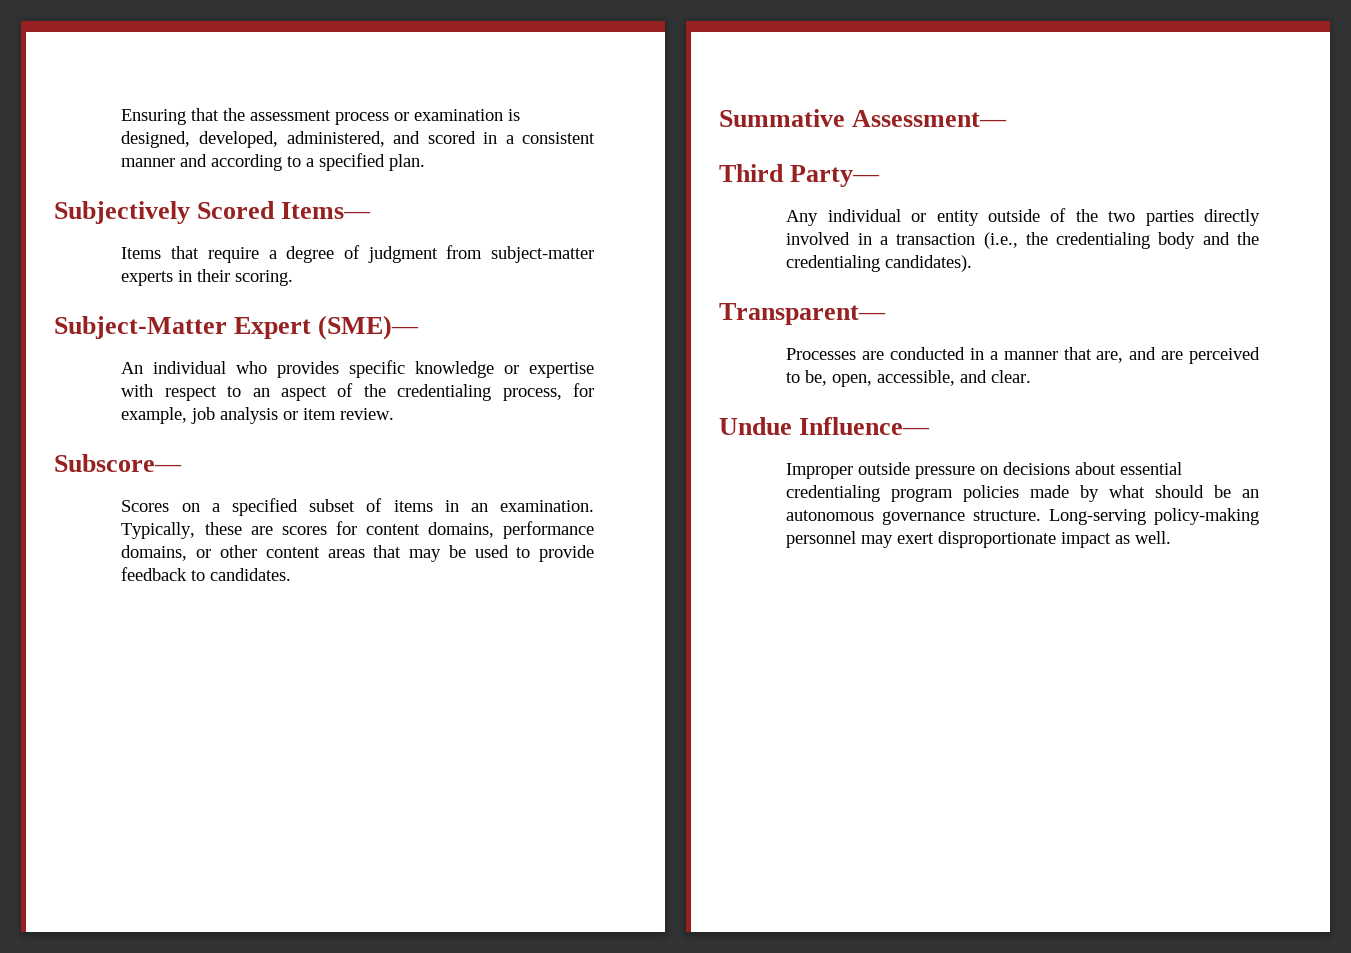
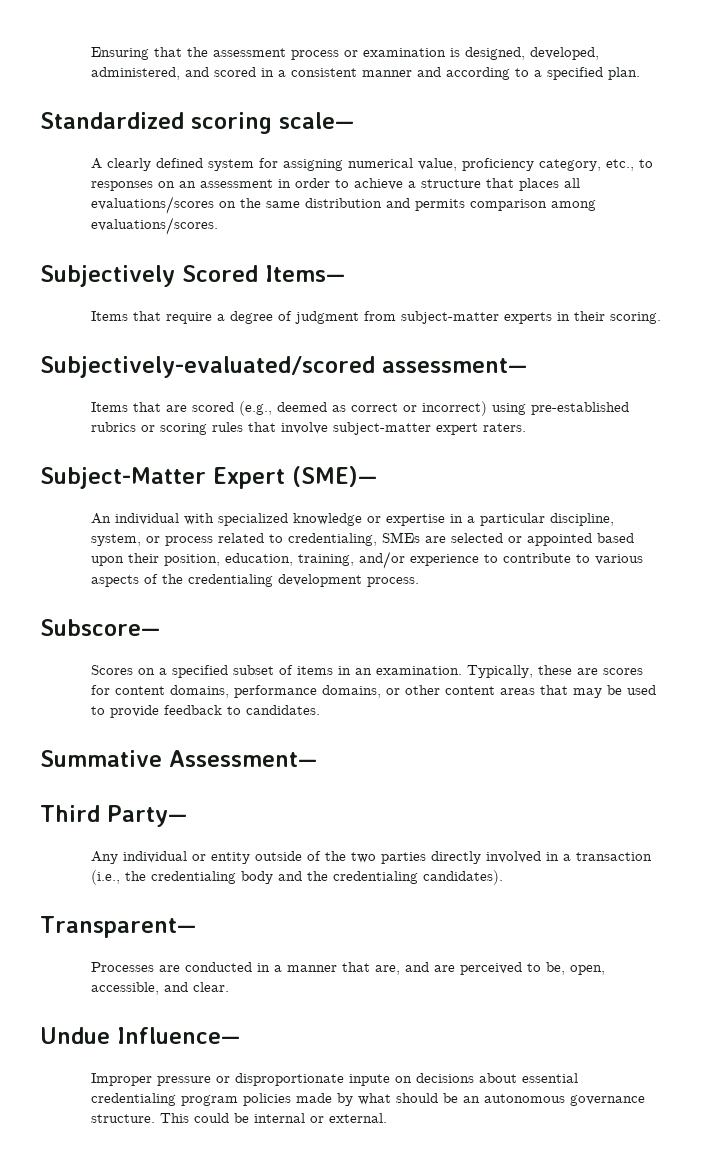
+ Standardized scoring scale—
+ A clearly defined system for assigning numerical value, proficiency category, etc., to responses on an assessment in order to achieve a structure that places all evaluations/scores on the same distribution and permits comparison among evaluations/scores.
+ Subjectively-evaluated/scored assessment—
+ Items that are scored (e.g., deemed as correct or incorrect) using pre-established rubrics or scoring rules that involve subject-matter expert raters.
- An individual who provides specific knowledge or expertise with respect to an aspect of the credentialing process, for example, job analysis or item review.
+ An individual with specialized knowledge or expertise in a particular discipline, system, or process related to credentialing, SMEs are selected or appointed based upon their position, education, training, and/or experience to contribute to various aspects of the credentialing development process.
- Improper outside pressure on decisions about essential credentialing program policies made by what should be an autonomous governance structure.
+ Improper pressure or disproportionate inpute on decisions about essential credentialing program policies made by what should be an autonomous governance structure.
- Long-serving policy-making personnel may exert disproportionate impact as well.
+ This could be internal or external.

